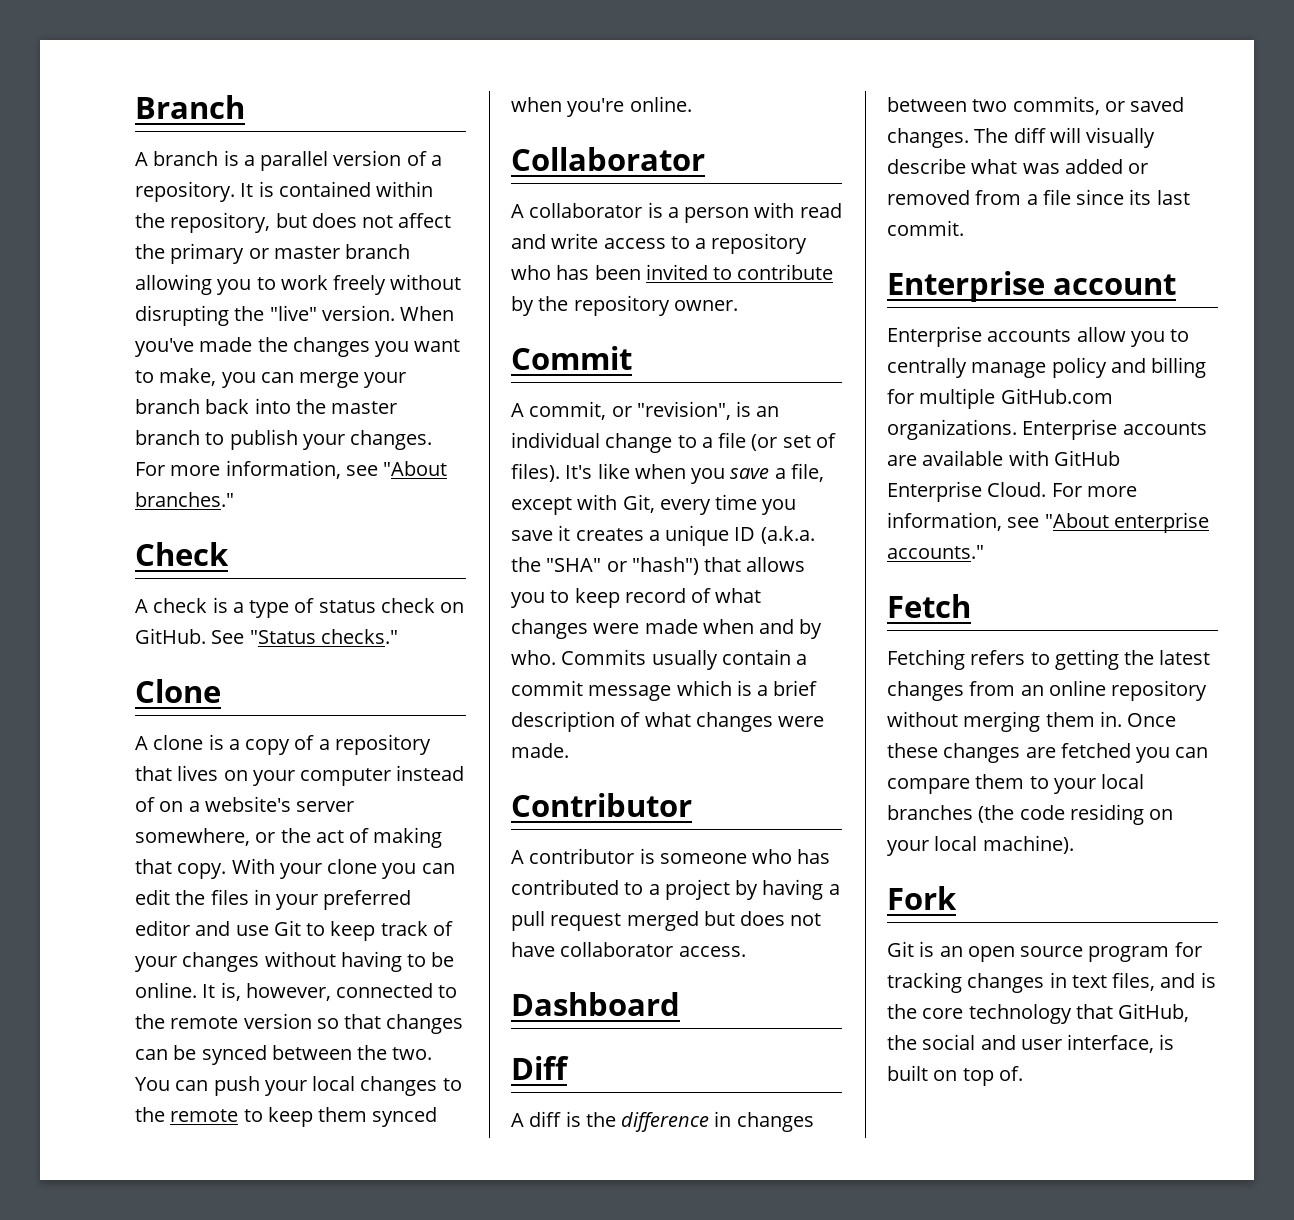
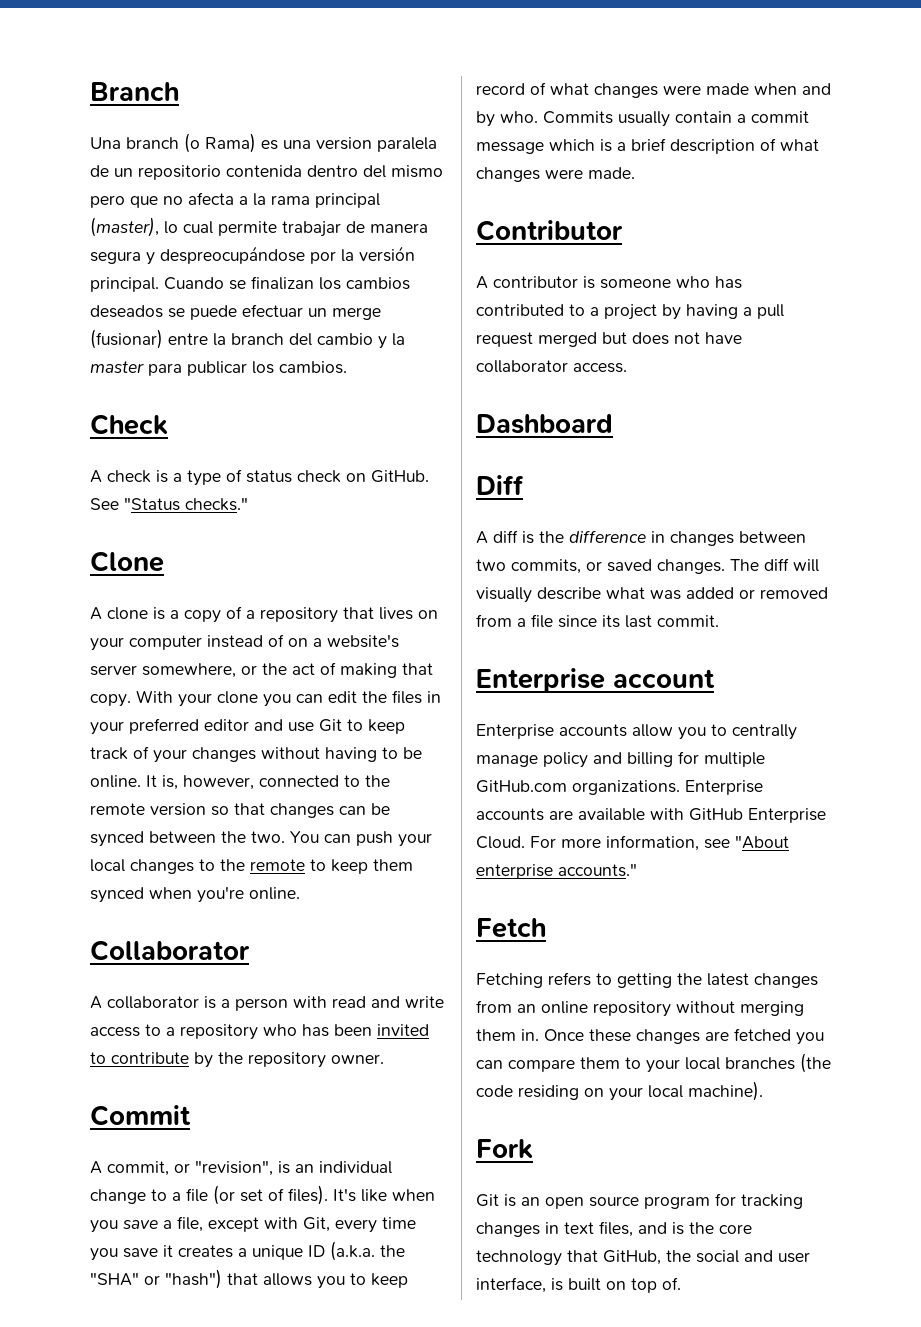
- A branch is a parallel version of a repository. It is contained within the repository, but does not affect the primary or master branch allowing you to work freely without disrupting the "live" version. When you've made the changes you want to make, you can merge your branch back into the master branch to publish your changes. For more information, see "About branches."
+ Una branch (o Rama) es una version paralela de un repositorio contenida dentro del mismo pero que no afecta a la rama principal (master), lo cual permite trabajar de manera segura y despreocupándose por la versión principal. Cuando se finalizan los cambios deseados se puede efectuar un merge (fusionar) entre la branch del cambio y la master para publicar los cambios.

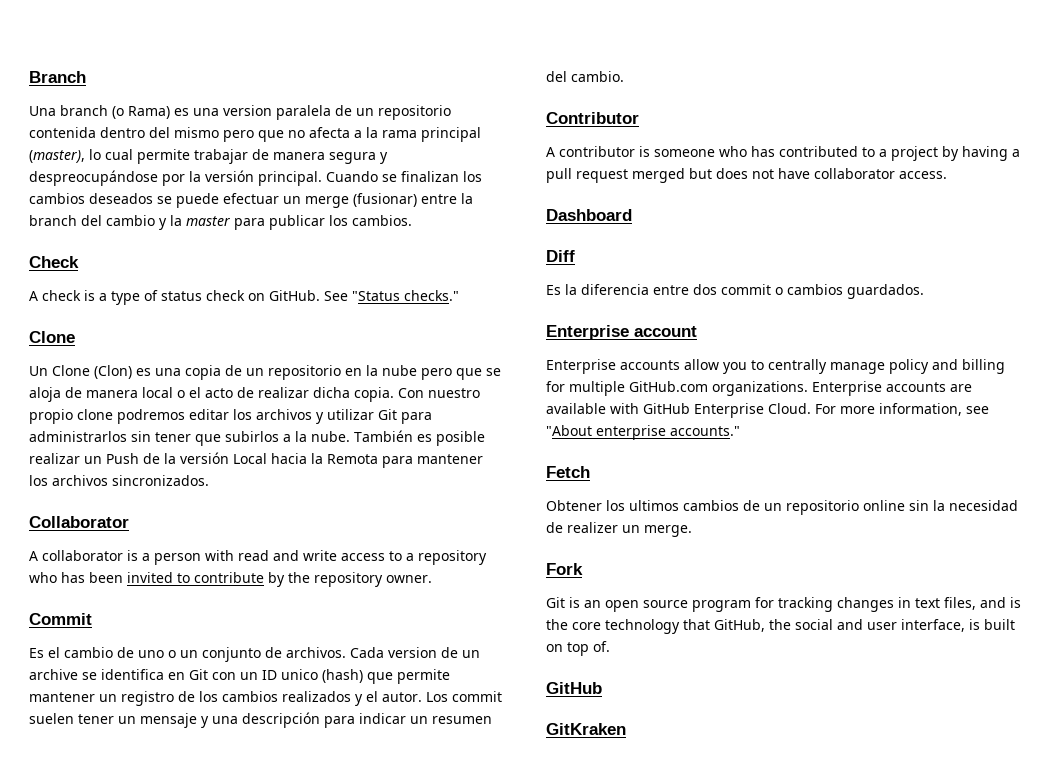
- A clone is a copy of a repository that lives on your computer instead of on a website's server somewhere, or the act of making that copy. With your clone you can edit the files in your preferred editor and use Git to keep track of your changes without having to be online. It is, however, connected to the remote version so that changes can be synced between the two. You can push your local changes to the remote to keep them synced when you're online.
+ Un Clone (Clon) es una copia de un repositorio en la nube pero que se aloja de manera local o el acto de realizar dicha copia. Con nuestro propio clone podremos editar los archivos y utilizar Git para administrarlos sin tener que subirlos a la nube. También es posible realizar un Push de la versión Local hacia la Remota para mantener los archivos sincronizados.
- A commit, or "revision", is an individual change to a file (or set of files). It's like when you save a file, except with Git, every time you save it creates a unique ID (a.k.a. the "SHA" or "hash") that allows you to keep record of what changes were made when and by who. Commits usually contain a commit message which is a brief description of what changes were made.
+ Es el cambio de uno o un conjunto de archivos. Cada version de un archive se identifica en Git con un ID unico (hash) que permite mantener un registro de los cambios realizados y el autor. Los commit suelen tener un mensaje y una descripción para indicar un resumen del cambio.
- A diff is the difference in changes between two commits, or saved changes. The diff will visually describe what was added or removed from a file since its last commit.
+ Es la diferencia entre dos commit o cambios guardados.
- Fetching refers to getting the latest changes from an online repository without merging them in. Once these changes are fetched you can compare them to your local branches (the code residing on your local machine).
+ Obtener los ultimos cambios de un repositorio online sin la necesidad de realizer un merge.
  Git is an open source program for tracking changes in text files, and is the core technology that GitHub, the social and user interface, is built on top of.
+ GitHub
+ GitKraken

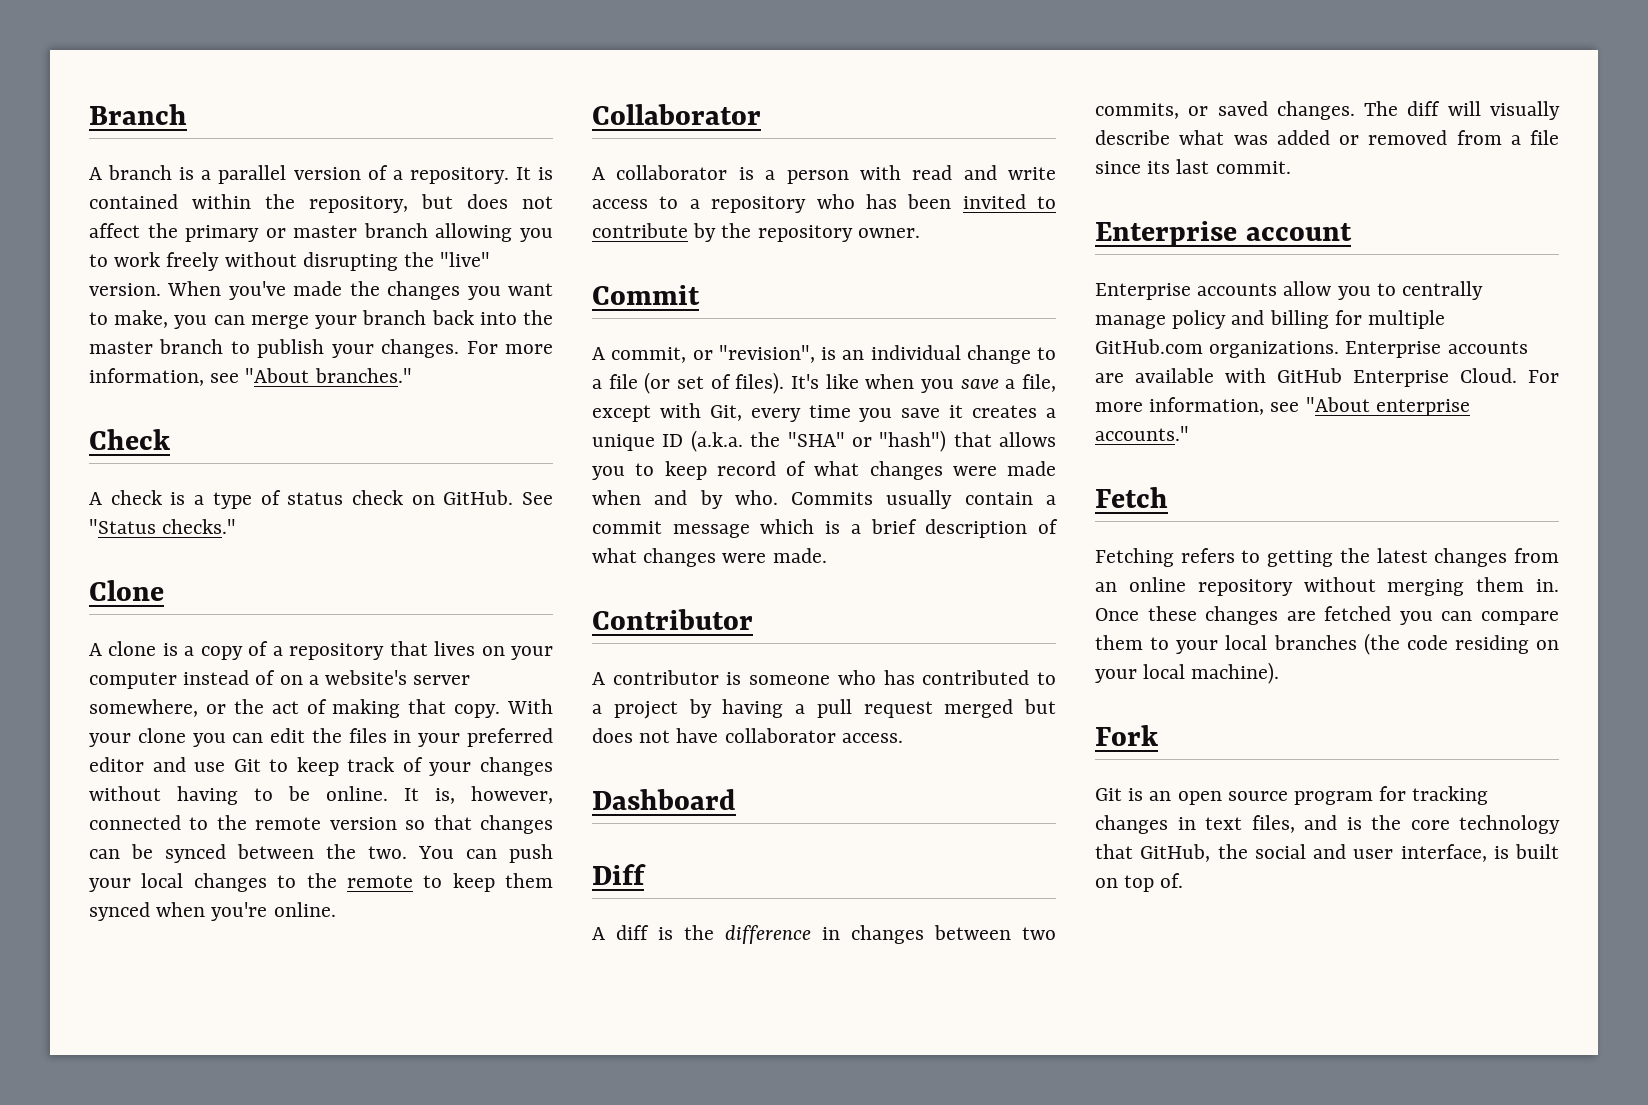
- Una branch (o Rama) es una version paralela de un repositorio contenida dentro del mismo pero que no afecta a la rama principal (master), lo cual permite trabajar de manera segura y despreocupándose por la versión principal. Cuando se finalizan los cambios deseados se puede efectuar un merge (fusionar) entre la branch del cambio y la master para publicar los cambios.
+ A branch is a parallel version of a repository. It is contained within the repository, but does not affect the primary or master branch allowing you to work freely without disrupting the "live" version. When you've made the changes you want to make, you can merge your branch back into the master branch to publish your changes. For more information, see "About branches."
- Un Clone (Clon) es una copia de un repositorio en la nube pero que se aloja de manera local o el acto de realizar dicha copia. Con nuestro propio clone podremos editar los archivos y utilizar Git para administrarlos sin tener que subirlos a la nube. También es posible realizar un Push de la versión Local hacia la Remota para mantener los archivos sincronizados.
+ A clone is a copy of a repository that lives on your computer instead of on a website's server somewhere, or the act of making that copy. With your clone you can edit the files in your preferred editor and use Git to keep track of your changes without having to be online. It is, however, connected to the remote version so that changes can be synced between the two. You can push your local changes to the remote to keep them synced when you're online.
- Es el cambio de uno o un conjunto de archivos. Cada version de un archive se identifica en Git con un ID unico (hash) que permite mantener un registro de los cambios realizados y el autor. Los commit suelen tener un mensaje y una descripción para indicar un resumen del cambio.
+ A commit, or "revision", is an individual change to a file (or set of files). It's like when you save a file, except with Git, every time you save it creates a unique ID (a.k.a. the "SHA" or "hash") that allows you to keep record of what changes were made when and by who. Commits usually contain a commit message which is a brief description of what changes were made.
- Es la diferencia entre dos commit o cambios guardados.
+ A diff is the difference in changes between two commits, or saved changes. The diff will visually describe what was added or removed from a file since its last commit.
- Obtener los ultimos cambios de un repositorio online sin la necesidad de realizer un merge.
+ Fetching refers to getting the latest changes from an online repository without merging them in. Once these changes are fetched you can compare them to your local branches (the code residing on your local machine).
  Git is an open source program for tracking changes in text files, and is the core technology that GitHub, the social and user interface, is built on top of.
- GitHub
- GitKraken

